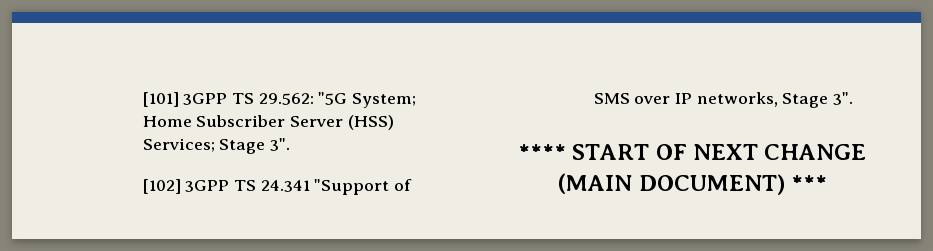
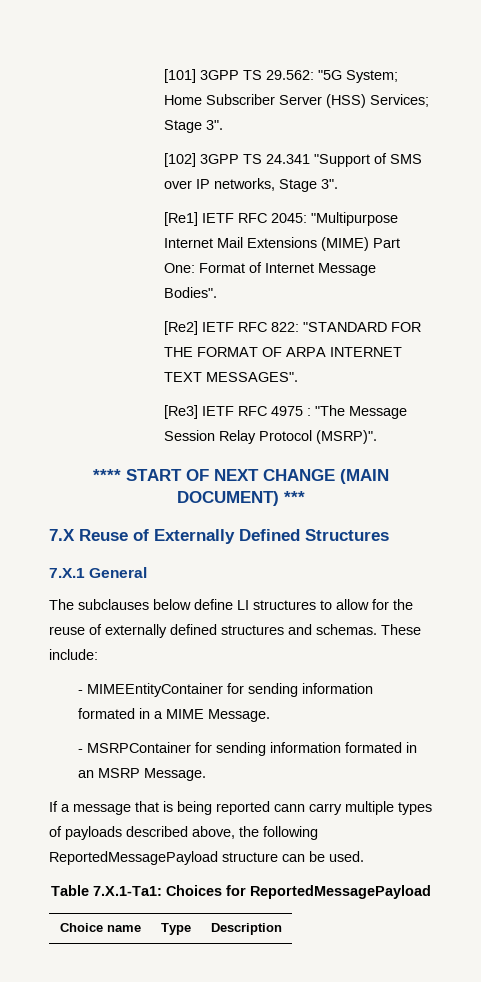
+ [Re1] IETF RFC 2045: "Multipurpose Internet Mail Extensions (MIME) Part One: Format of Internet Message Bodies".
+ [Re2] IETF RFC 822: "STANDARD FOR THE FORMAT OF ARPA INTERNET TEXT MESSAGES".
+ [Re3] IETF RFC 4975 : "The Message Session Relay Protocol (MSRP)".
+ 7.X Reuse of Externally Defined Structures
+ 7.X.1 General
+ The subclauses below define LI structures to allow for the reuse of externally defined structures and schemas. These include:
+ - MIMEEntityContainer for sending information formated in a MIME Message.
+ - MSRPContainer for sending information formated in an MSRP Message.
+ If a message that is being reported cann carry multiple types of payloads described above, the following ReportedMessagePayload structure can be used.
+ Table 7.X.1-Ta1: Choices for ReportedMessagePayload
+ Choice name | Type | Description

